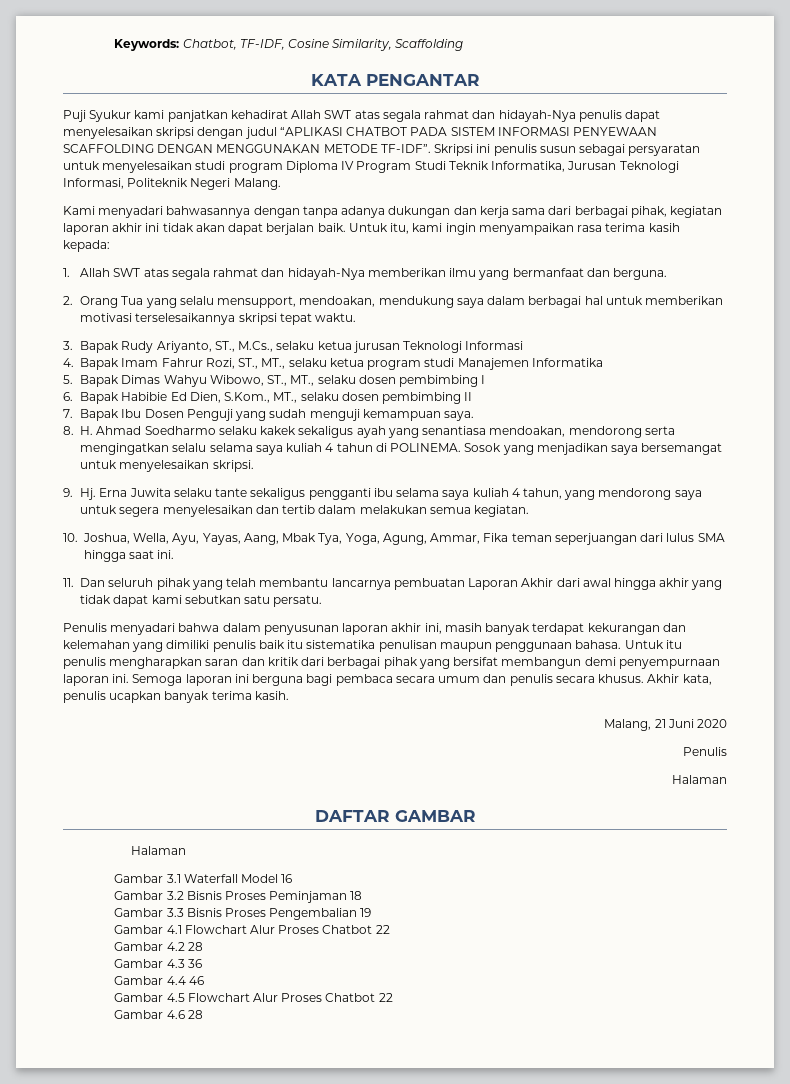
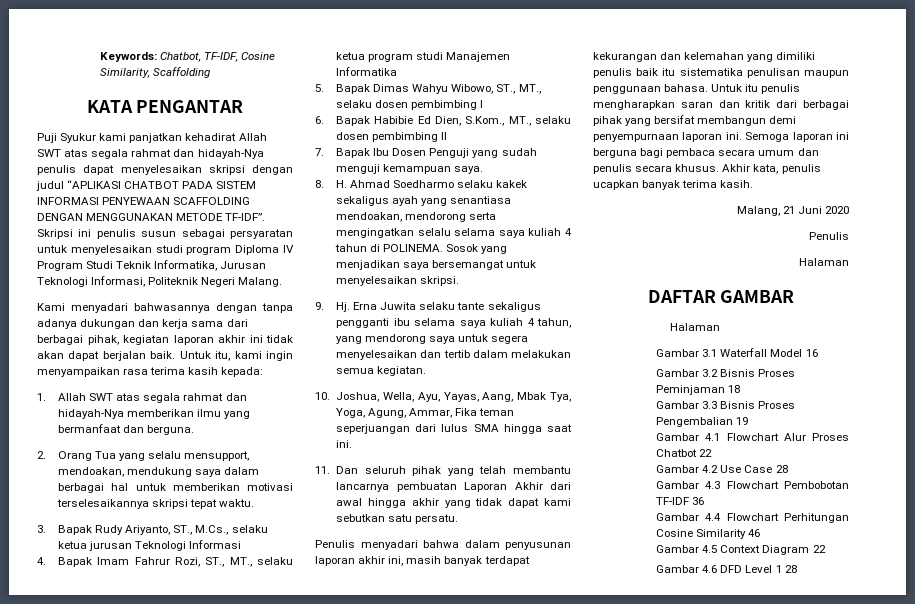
- Gambar 4.2 28
+ Gambar 4.2 Use Case 28
- Gambar 4.3 36
+ Gambar 4.3 Flowchart Pembobotan TF-IDF 36
- Gambar 4.4 46
+ Gambar 4.4 Flowchart Perhitungan Cosine Similarity 46
- Gambar 4.5 Flowchart Alur Proses Chatbot 22
+ Gambar 4.5 Context Diagram 22
- Gambar 4.6 28
+ Gambar 4.6 DFD Level 1 28

